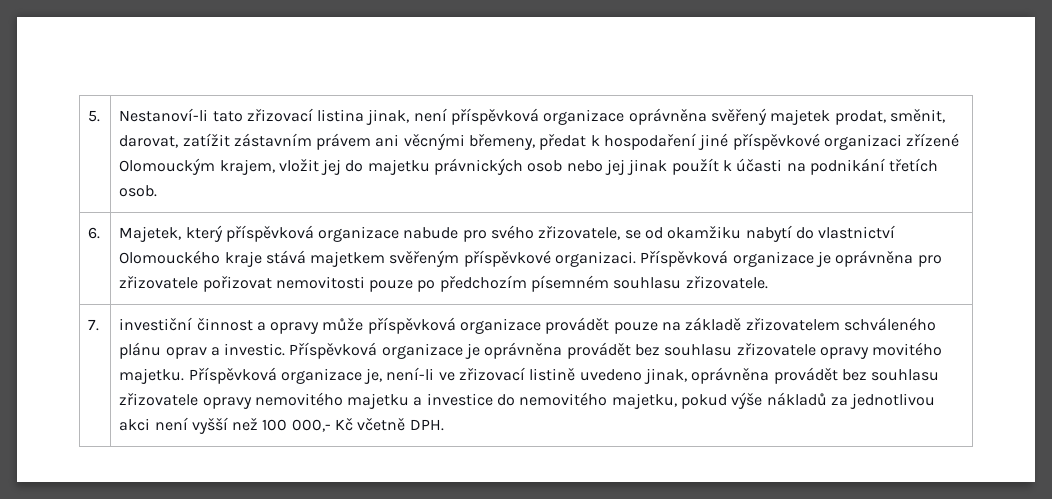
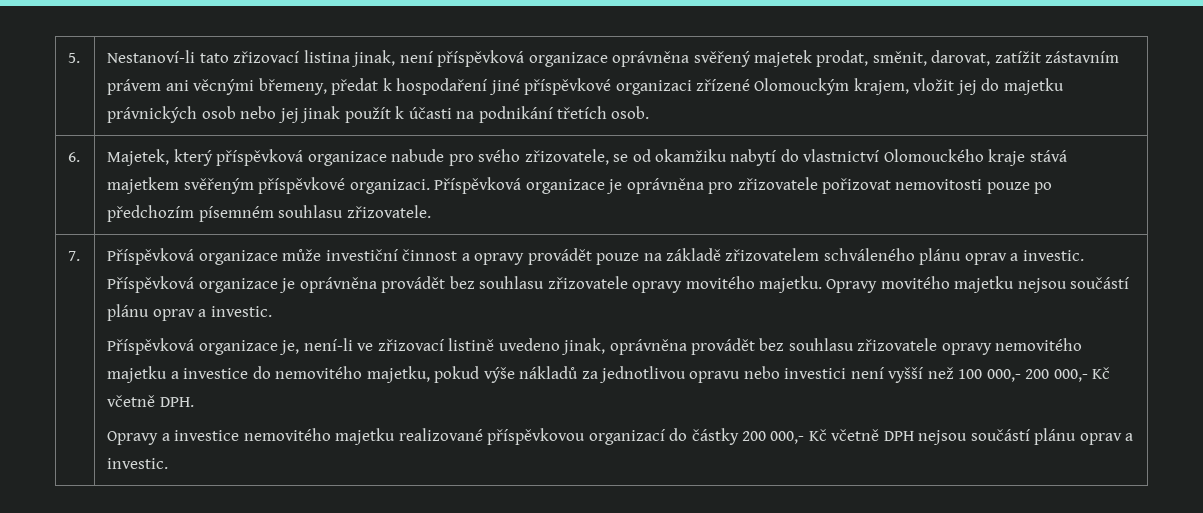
- investiční činnost a opravy může příspěvková organizace provádět pouze na základě zřizovatelem schváleného plánu oprav a investic.
+ Příspěvková organizace může investiční činnost a opravy provádět pouze na základě zřizovatelem schváleného plánu oprav a investic.
- Příspěvková organizace je oprávněna provádět bez souhlasu zřizovatele opravy movitého majetku. Příspěvková organizace je, není-li ve zřizovací listině uvedeno jinak, oprávněna provádět bez souhlasu zřizovatele opravy nemovitého majetku a investice do nemovitého majetku, pokud výše nákladů za jednotlivou akci není vyšší než 100 000,- Kč včetně DPH.
+ Příspěvková organizace je oprávněna provádět bez souhlasu zřizovatele opravy movitého majetku. Opravy movitého majetku nejsou součástí plánu oprav a investic.
+ Příspěvková organizace je, není-li ve zřizovací listině uvedeno jinak, oprávněna provádět bez souhlasu zřizovatele opravy nemovitého majetku a investice do nemovitého majetku, pokud výše nákladů za jednotlivou opravu nebo investici není vyšší než 100 000,- 200 000,- Kč včetně DPH.
+ Opravy a investice nemovitého majetku realizované příspěvkovou organizací do částky 200 000,- Kč včetně DPH nejsou součástí plánu oprav a investic.

